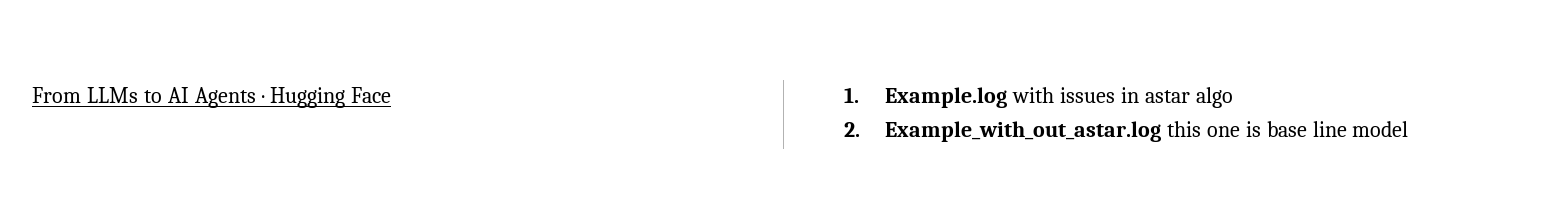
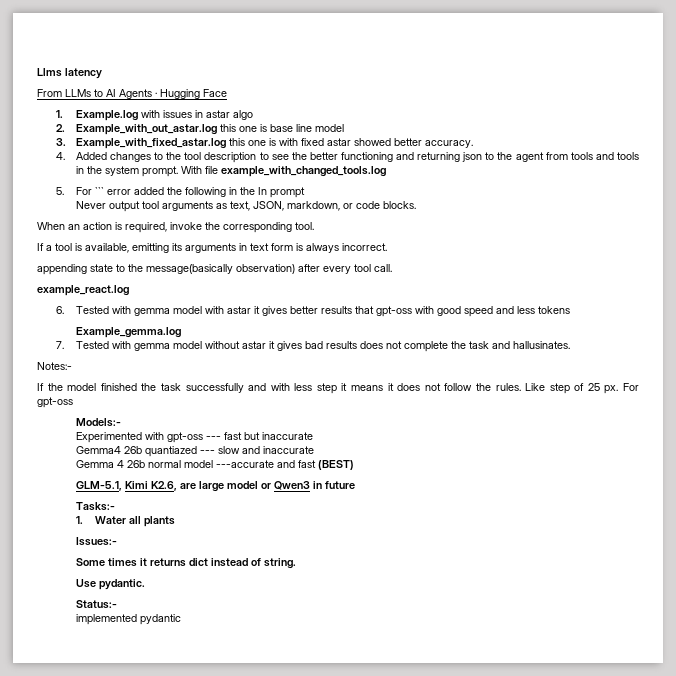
+ Llms latency
+ 3. Example_with_fixed_astar.log this one is with fixed astar showed better accuracy.
+ 4. Added changes to the tool description to see the better functioning and returning json to the agent from tools and tools in the system prompt. With file example_with_changed_tools.log
+ 5. For ``` error added the following in the In prompt
+ Never output tool arguments as text, JSON, markdown, or code blocks.
+ When an action is required, invoke the corresponding tool.
+ If a tool is available, emitting its arguments in text form is always incorrect.
+ appending state to the message(basically observation) after every tool call.
+ example_react.log
+ 6. Tested with gemma model with astar it gives better results that gpt-oss with good speed and less tokens
+ Example_gemma.log
+ 7. Tested with gemma model without astar it gives bad results does not complete the task and hallusinates.
+ Notes:-
+ If the model finished the task successfully and with less step it means it does not follow the rules. Like step of 25 px. For gpt-oss
+ Models:-
+ Experimented with gpt-oss --- fast but inaccurate
+ Gemma4 26b quantiazed --- slow and inaccurate
+ Gemma 4 26b normal model ---accurate and fast (BEST)
+ GLM-5.1, Kimi K2.6, are large model or Qwen3 in future
+ Tasks:-
+ 1. Water all plants
+ Issues:-
+ Some times it returns dict instead of string.
+ Use pydantic.
+ Status:-
+ implemented pydantic

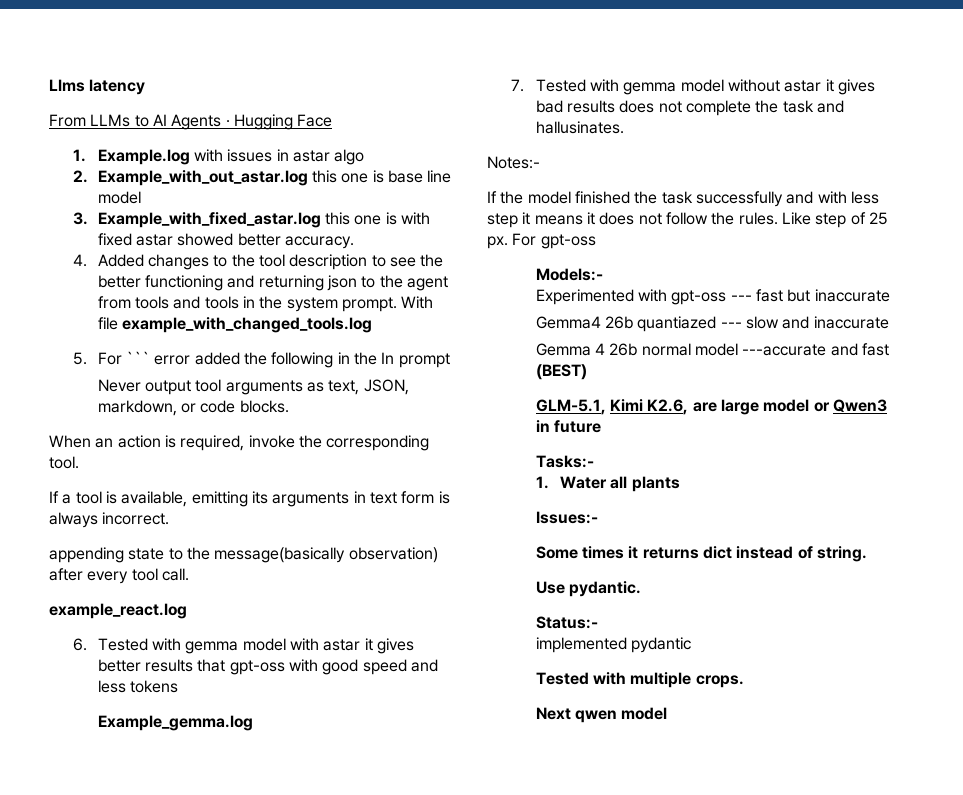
+ Tested with multiple crops.
+ Next qwen model

